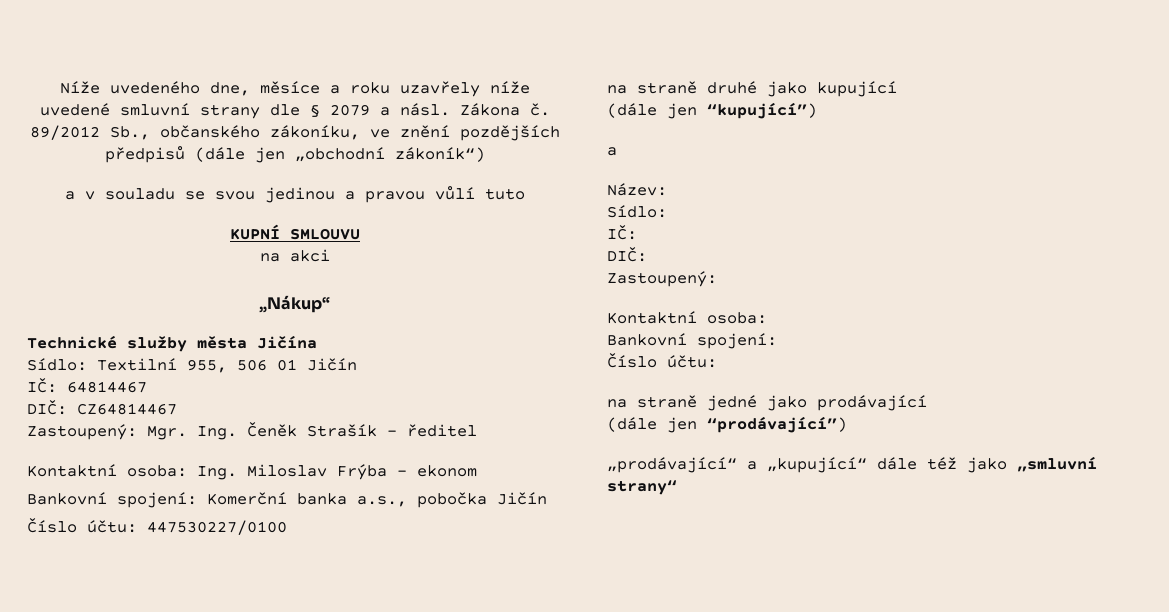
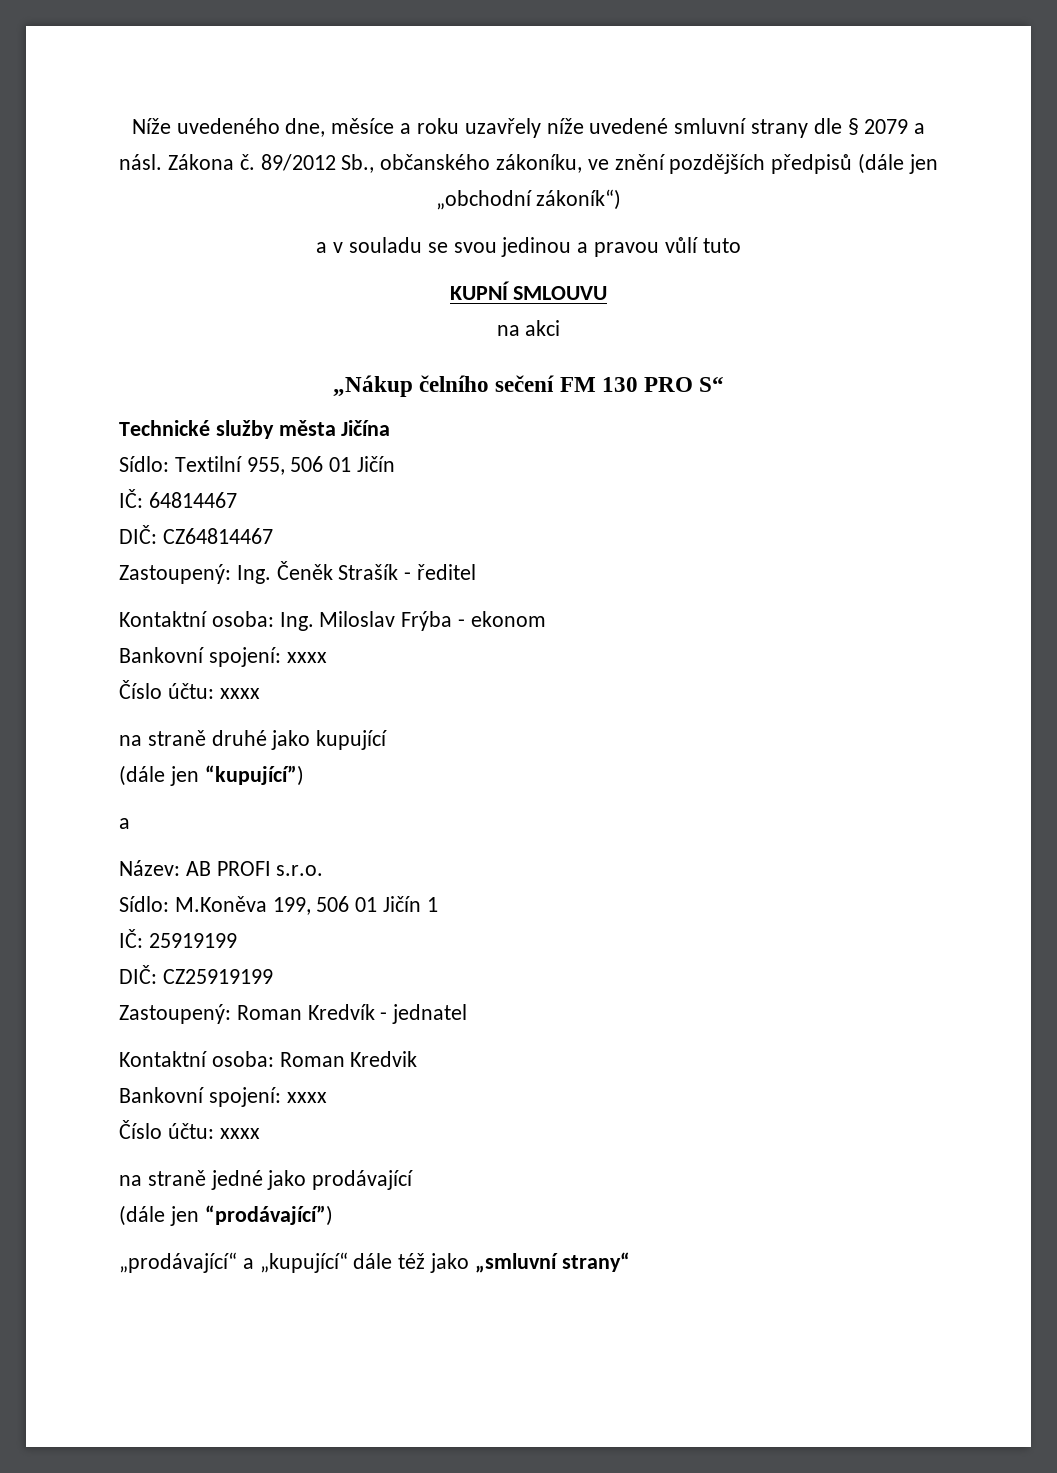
- „Nákup“
+ „Nákup čelního sečení FM 130 PRO S“
- Zastoupený: Mgr. Ing. Čeněk Strašík - ředitel
+ Zastoupený: Ing. Čeněk Strašík - ředitel
  Kontaktní osoba: Ing. Miloslav Frýba - ekonom
- Bankovní spojení: Komerční banka a.s., pobočka Jičín
- Číslo účtu: 447530227/0100
+ Bankovní spojení: xxxx
+ Číslo účtu: xxxx
- Název:
- Sídlo:
- IČ:
- DIČ:
- Zastoupený:
- Kontaktní osoba:
- Bankovní spojení:
- Číslo účtu:
+ Název: AB PROFI s.r.o.
+ Sídlo: M.Koněva 199, 506 01 Jičín 1
+ IČ: 25919199
+ DIČ: CZ25919199
+ Zastoupený: Roman Kredvík - jednatel
+ Kontaktní osoba: Roman Kredvik
+ Bankovní spojení: xxxx
+ Číslo účtu: xxxx

